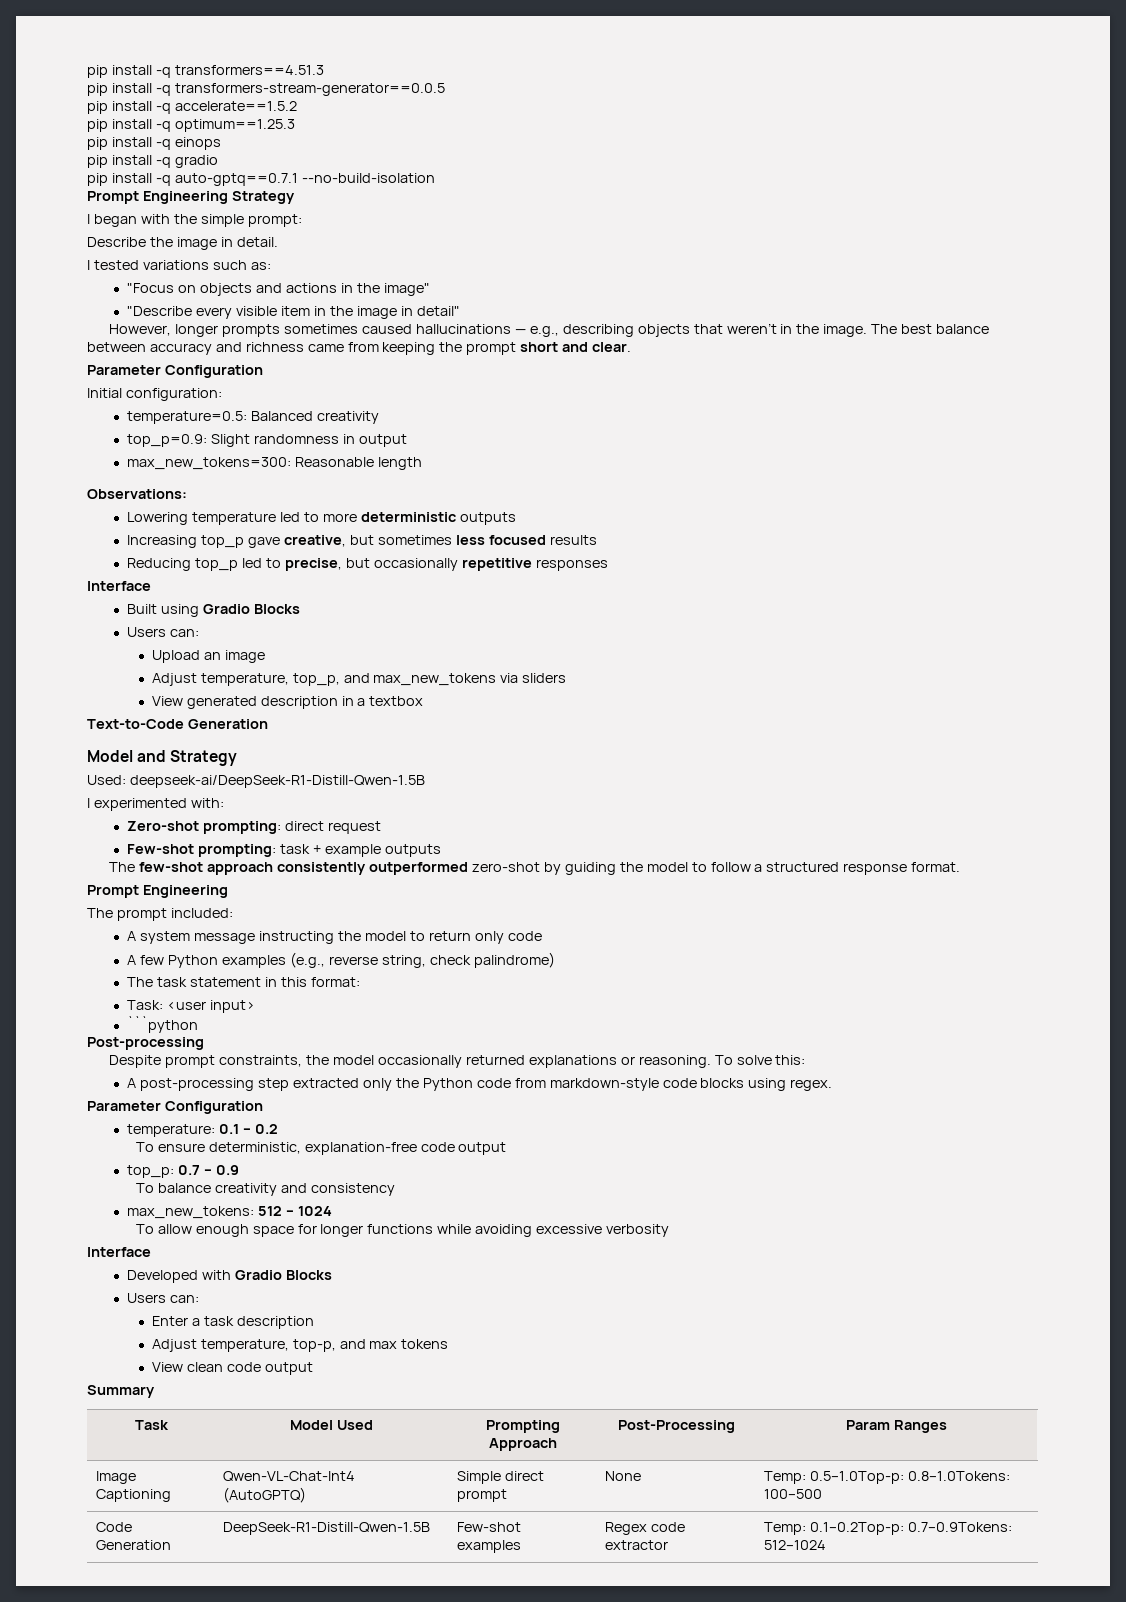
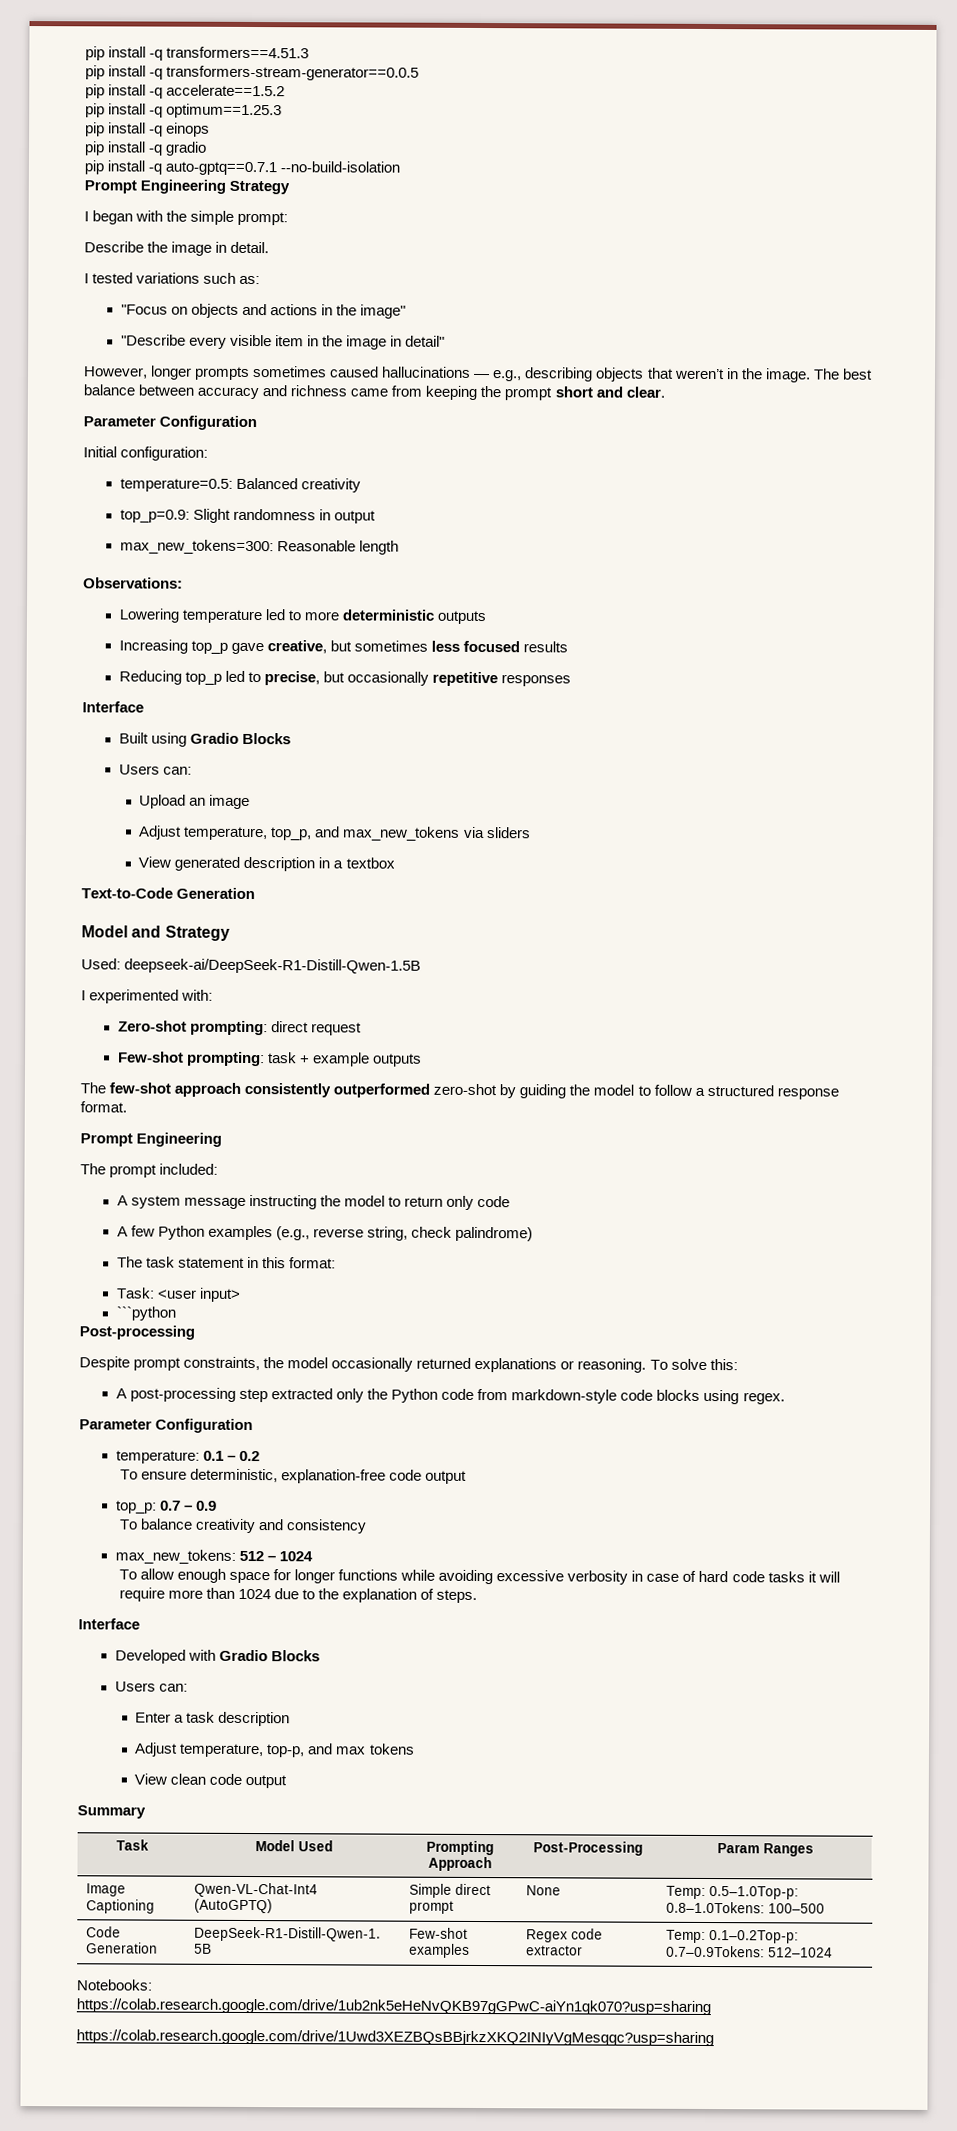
- To allow enough space for longer functions while avoiding excessive verbosity
+ To allow enough space for longer functions while avoiding excessive verbosity in case of hard code tasks it will require more than 1024 due to the explanation of steps.
+ Notebooks:
+ https://colab.research.google.com/drive/1ub2nk5eHeNvQKB97gGPwC-aiYn1qk070?usp=sharing
+ https://colab.research.google.com/drive/1Uwd3XEZBQsBBjrkzXKQ2INIyVgMesqqc?usp=sharing

